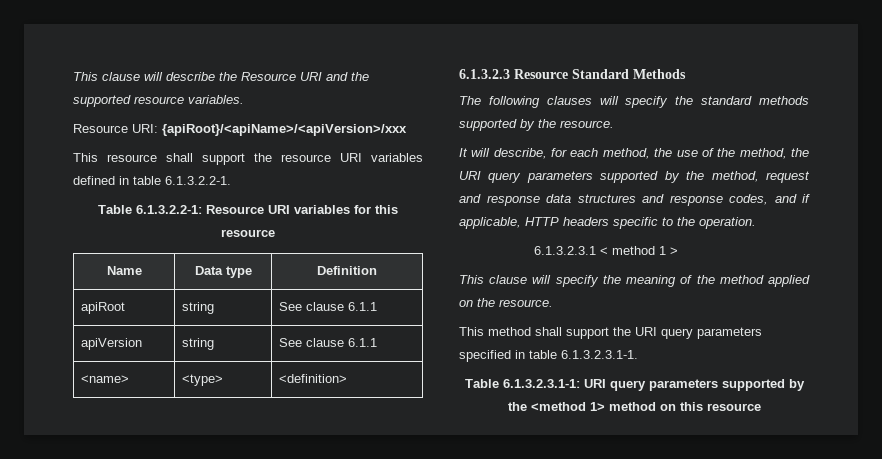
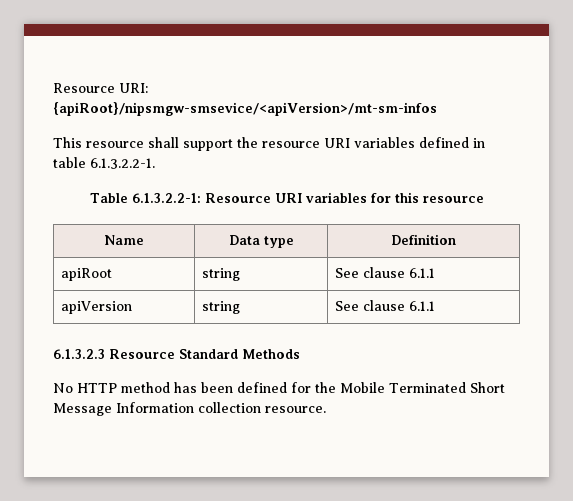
- This clause will describe the Resource URI and the supported resource variables.
- Resource URI: {apiRoot}/<apiName>/<apiVersion>/xxx
+ Resource URI: {apiRoot}/nipsmgw-smsevice/<apiVersion>/mt-sm-infos
- <name> | <type> | <definition>
- The following clauses will specify the standard methods supported by the resource.
- It will describe, for each method, the use of the method, the URI query parameters supported by the method, request and response data structures and response codes, and if applicable, HTTP headers specific to the operation.
- 6.1.3.2.3.1 < method 1 >
- This clause will specify the meaning of the method applied on the resource.
- This method shall support the URI query parameters specified in table 6.1.3.2.3.1-1.
- Table 6.1.3.2.3.1-1: URI query parameters supported by the <method 1> method on this resource
+ No HTTP method has been defined for the Mobile Terminated Short Message Information collection resource.

